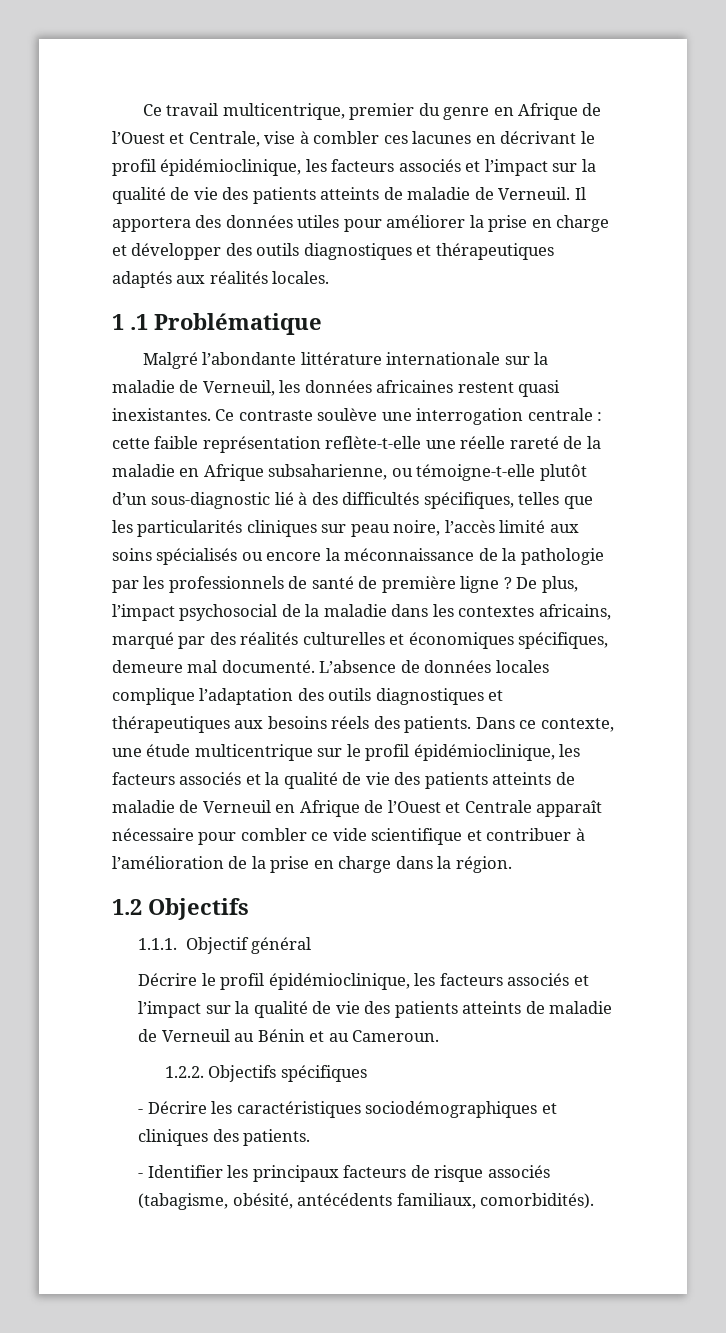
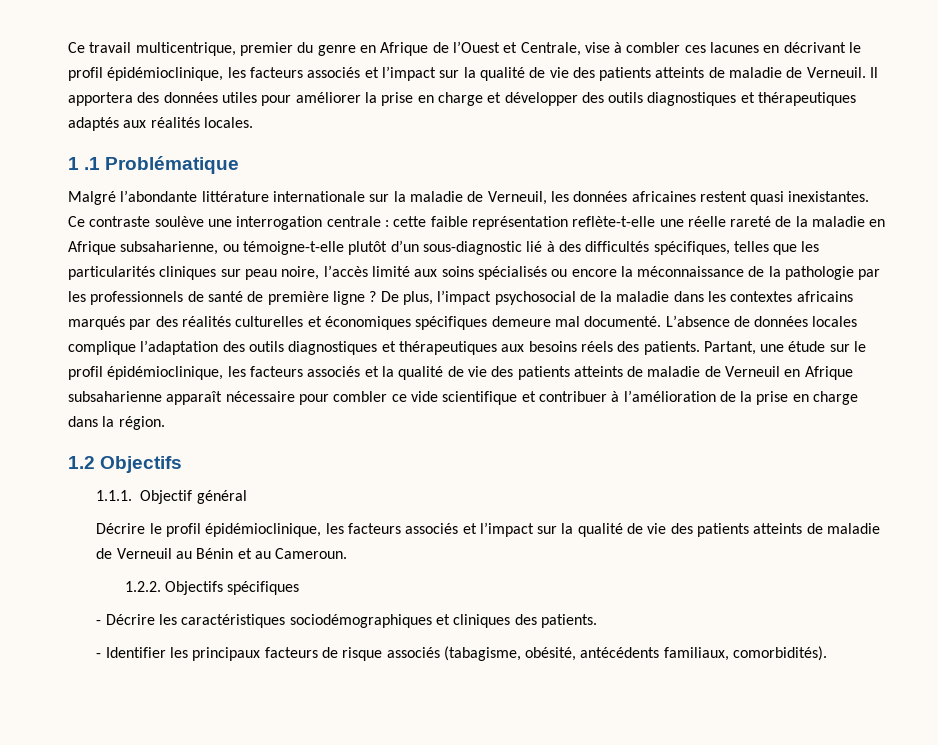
- De plus, l’impact psychosocial de la maladie dans les contextes africains, marqué par des réalités culturelles et économiques spécifiques, demeure mal documenté.
+ De plus, l’impact psychosocial de la maladie dans les contextes africains marqués par des réalités culturelles et économiques spécifiques demeure mal documenté.
- Dans ce contexte, une étude multicentrique sur le profil épidémioclinique, les facteurs associés et la qualité de vie des patients atteints de maladie de Verneuil en Afrique de l’Ouest et Centrale apparaît nécessaire pour combler ce vide scientifique et contribuer à l’amélioration de la prise en charge dans la région.
+ Partant, une étude sur le profil épidémioclinique, les facteurs associés et la qualité de vie des patients atteints de maladie de Verneuil en Afrique subsaharienne apparaît nécessaire pour combler ce vide scientifique et contribuer à l’amélioration de la prise en charge dans la région.

